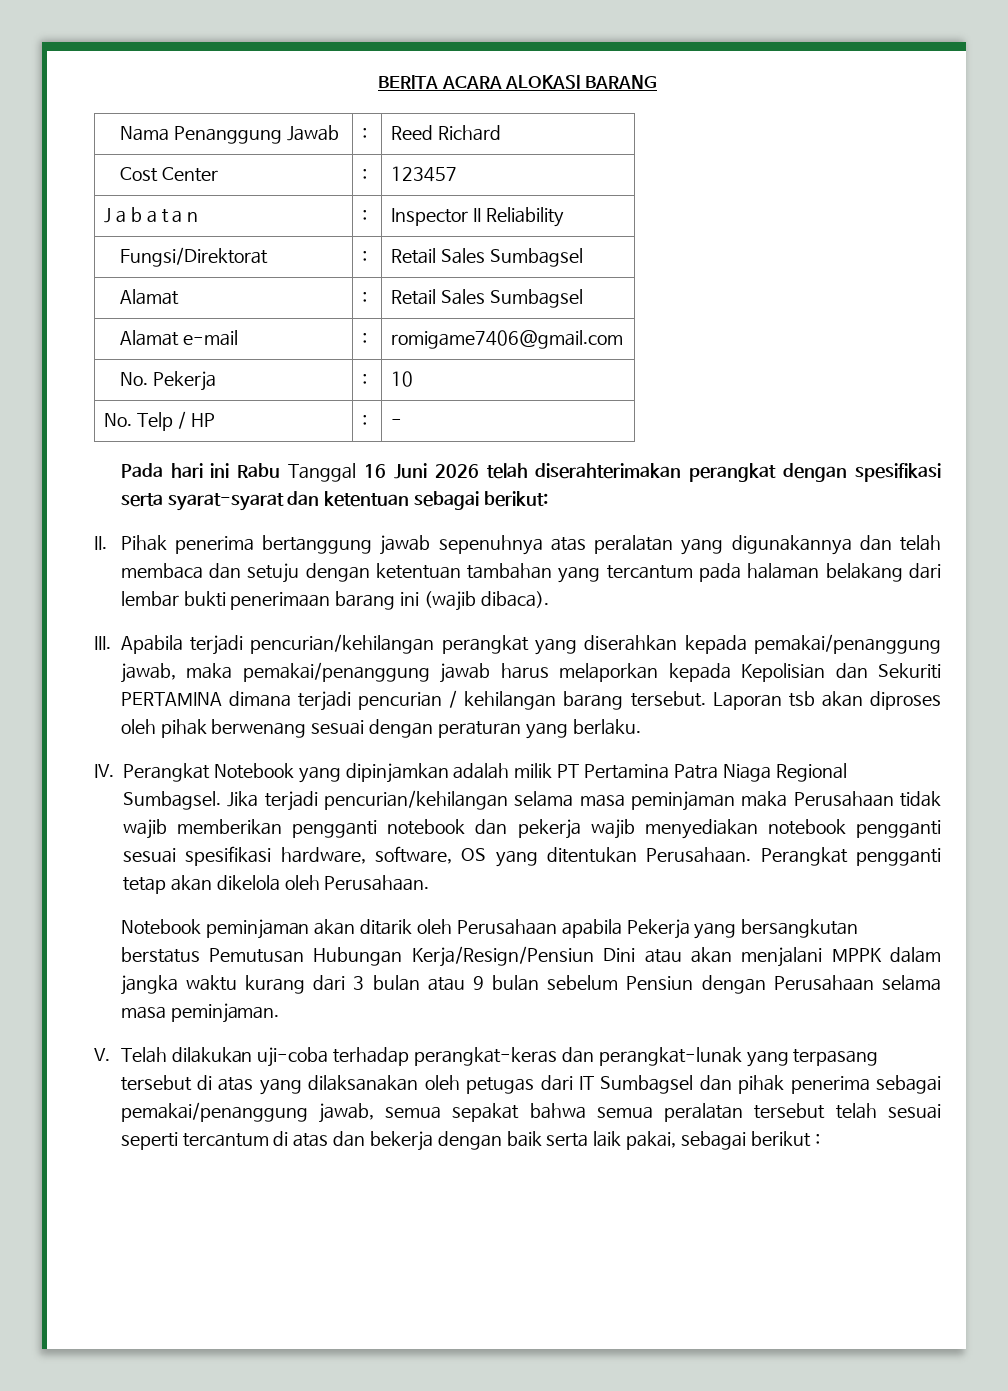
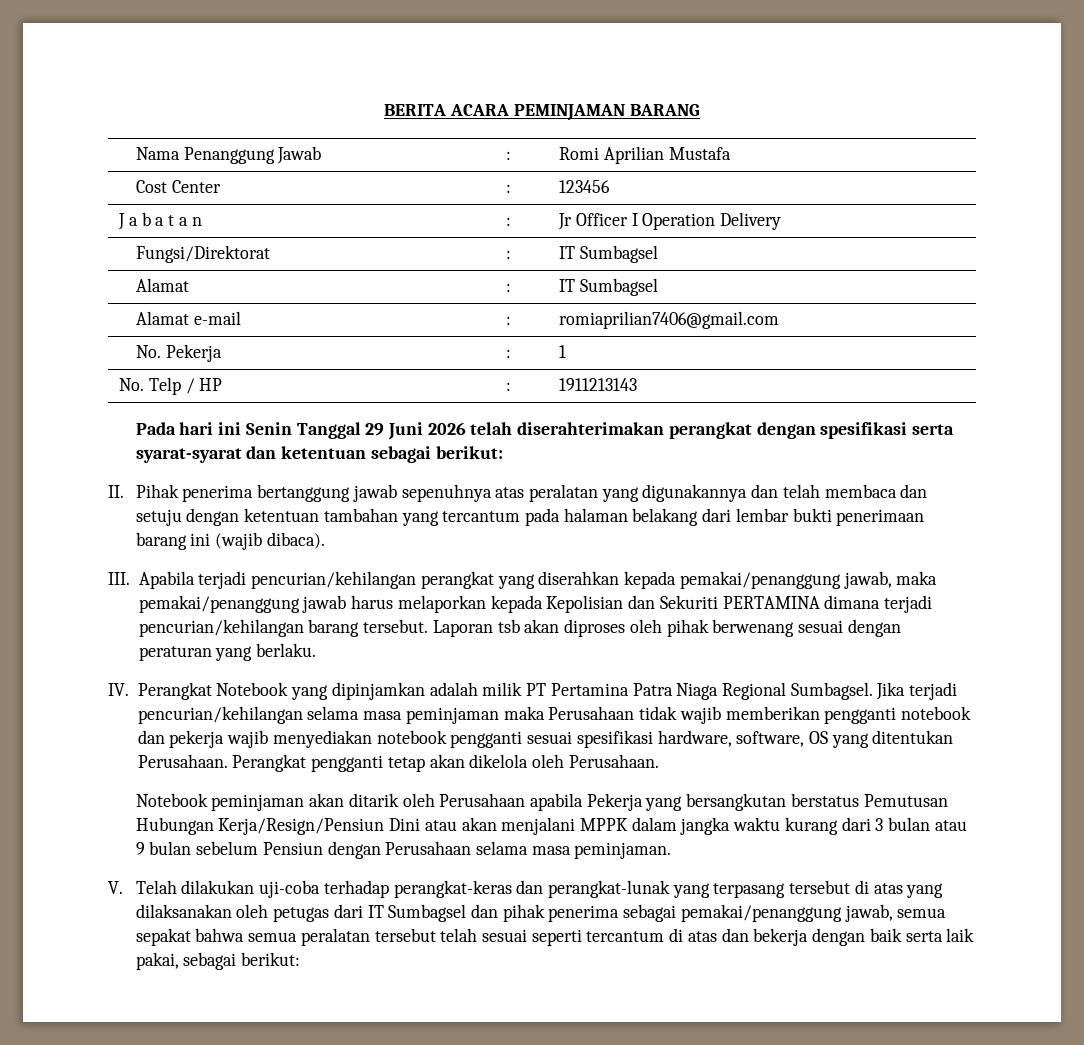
- BERITA ACARA ALOKASI BARANG
+ BERITA ACARA PEMINJAMAN BARANG
- Nama Penanggung Jawab | : | Reed Richard
+ Nama Penanggung Jawab | : | Romi Aprilian Mustafa
- Cost Center | : | 123457
+ Cost Center | : | 123456
- J a b a t a n | : | Inspector II Reliability
+ J a b a t a n | : | Jr Officer I Operation Delivery
- Fungsi/Direktorat | : | Retail Sales Sumbagsel
+ Fungsi/Direktorat | : | IT Sumbagsel
- Alamat | : | Retail Sales Sumbagsel
+ Alamat | : | IT Sumbagsel
- Alamat e-mail | : | romigame7406@gmail.com
+ Alamat e-mail | : | romiaprilian7406@gmail.com
- No. Pekerja | : | 10
+ No. Pekerja | : | 1
- No. Telp / HP | : | -
+ No. Telp / HP | : | 1911213143
- Pada hari ini Rabu Tanggal 16 Juni 2026 telah diserahterimakan perangkat dengan spesifikasi serta syarat-syarat dan ketentuan sebagai berikut:
+ Pada hari ini Senin Tanggal 29 Juni 2026 telah diserahterimakan perangkat dengan spesifikasi serta syarat-syarat dan ketentuan sebagai berikut:
- III. Apabila terjadi pencurian/kehilangan perangkat yang diserahkan kepada pemakai/penanggung jawab, maka pemakai/penanggung jawab harus melaporkan kepada Kepolisian dan Sekuriti PERTAMINA dimana terjadi pencurian / kehilangan barang tersebut.
+ III. Apabila terjadi pencurian/kehilangan perangkat yang diserahkan kepada pemakai/penanggung jawab, maka pemakai/penanggung jawab harus melaporkan kepada Kepolisian dan Sekuriti PERTAMINA dimana terjadi pencurian/kehilangan barang tersebut.
- V. Telah dilakukan uji-coba terhadap perangkat-keras dan perangkat-lunak yang terpasang tersebut di atas yang dilaksanakan oleh petugas dari IT Sumbagsel dan pihak penerima sebagai pemakai/penanggung jawab, semua sepakat bahwa semua peralatan tersebut telah sesuai seperti tercantum di atas dan bekerja dengan baik serta laik pakai, sebagai berikut :
+ V. Telah dilakukan uji-coba terhadap perangkat-keras dan perangkat-lunak yang terpasang tersebut di atas yang dilaksanakan oleh petugas dari IT Sumbagsel dan pihak penerima sebagai pemakai/penanggung jawab, semua sepakat bahwa semua peralatan tersebut telah sesuai seperti tercantum di atas dan bekerja dengan baik serta laik pakai, sebagai berikut:

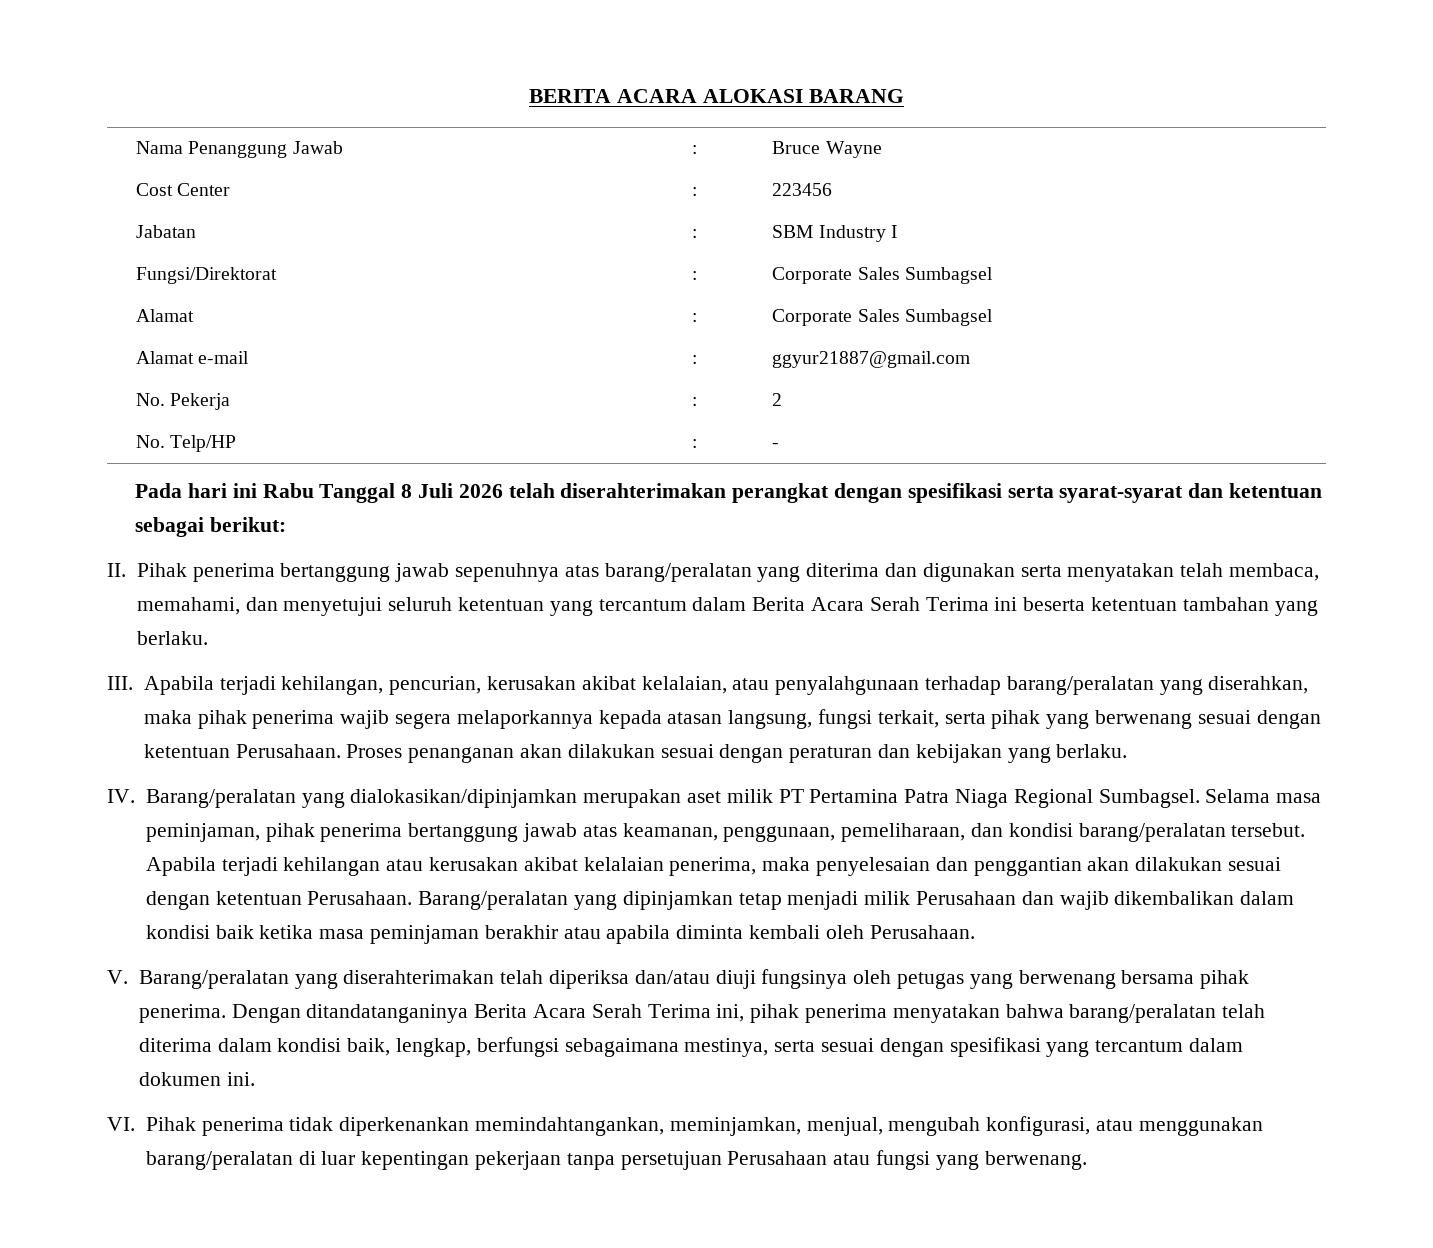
- BERITA ACARA PEMINJAMAN BARANG
+ BERITA ACARA ALOKASI BARANG
- Nama Penanggung Jawab | : | Romi Aprilian Mustafa
+ Nama Penanggung Jawab | : | Bruce Wayne
- Cost Center | : | 123456
- J a b a t a n | : | Jr Officer I Operation Delivery
+ Cost Center | : | 223456
+ Jabatan | : | SBM Industry I
- Fungsi/Direktorat | : | IT Sumbagsel
+ Fungsi/Direktorat | : | Corporate Sales Sumbagsel
- Alamat | : | IT Sumbagsel
+ Alamat | : | Corporate Sales Sumbagsel
- Alamat e-mail | : | romiaprilian7406@gmail.com
+ Alamat e-mail | : | ggyur21887@gmail.com
- No. Pekerja | : | 1
- No. Telp / HP | : | 1911213143
+ No. Pekerja | : | 2
+ No. Telp/HP | : | -
- Pada hari ini Senin Tanggal 29 Juni 2026 telah diserahterimakan perangkat dengan spesifikasi serta syarat-syarat dan ketentuan sebagai berikut:
+ Pada hari ini Rabu Tanggal 8 Juli 2026 telah diserahterimakan perangkat dengan spesifikasi serta syarat-syarat dan ketentuan sebagai berikut:
- II. Pihak penerima bertanggung jawab sepenuhnya atas peralatan yang digunakannya dan telah membaca dan setuju dengan ketentuan tambahan yang tercantum pada halaman belakang dari lembar bukti penerimaan barang ini (wajib dibaca).
- III. Apabila terjadi pencurian/kehilangan perangkat yang diserahkan kepada pemakai/penanggung jawab, maka pemakai/penanggung jawab harus melaporkan kepada Kepolisian dan Sekuriti PERTAMINA dimana terjadi pencurian/kehilangan barang tersebut. Laporan tsb akan diproses oleh pihak berwenang sesuai dengan peraturan yang berlaku.
- IV. Perangkat Notebook yang dipinjamkan adalah milik PT Pertamina Patra Niaga Regional Sumbagsel.
+ II. Pihak penerima bertanggung jawab sepenuhnya atas barang/peralatan yang diterima dan digunakan serta menyatakan telah membaca, memahami, dan menyetujui seluruh ketentuan yang tercantum dalam Berita Acara Serah Terima ini beserta ketentuan tambahan yang berlaku.
+ III. Apabila terjadi kehilangan, pencurian, kerusakan akibat kelalaian, atau penyalahgunaan terhadap barang/peralatan yang diserahkan, maka pihak penerima wajib segera melaporkannya kepada atasan langsung, fungsi terkait, serta pihak yang berwenang sesuai dengan ketentuan Perusahaan. Proses penanganan akan dilakukan sesuai dengan peraturan dan kebijakan yang berlaku.
+ IV. Barang/peralatan yang dialokasikan/dipinjamkan merupakan aset milik PT Pertamina Patra Niaga Regional Sumbagsel.
- Jika terjadi pencurian/kehilangan selama masa peminjaman maka Perusahaan tidak wajib memberikan pengganti notebook dan pekerja wajib menyediakan notebook pengganti sesuai spesifikasi hardware, software, OS yang ditentukan Perusahaan. Perangkat pengganti tetap akan dikelola oleh Perusahaan.
- Notebook peminjaman akan ditarik oleh Perusahaan apabila Pekerja yang bersangkutan berstatus Pemutusan Hubungan Kerja/Resign/Pensiun Dini atau akan menjalani MPPK dalam jangka waktu kurang dari 3 bulan atau 9 bulan sebelum Pensiun dengan Perusahaan selama masa peminjaman.
- V. Telah dilakukan uji-coba terhadap perangkat-keras dan perangkat-lunak yang terpasang tersebut di atas yang dilaksanakan oleh petugas dari IT Sumbagsel dan pihak penerima sebagai pemakai/penanggung jawab, semua sepakat bahwa semua peralatan tersebut telah sesuai seperti tercantum di atas dan bekerja dengan baik serta laik pakai, sebagai berikut:
+ Selama masa peminjaman, pihak penerima bertanggung jawab atas keamanan, penggunaan, pemeliharaan, dan kondisi barang/peralatan tersebut. Apabila terjadi kehilangan atau kerusakan akibat kelalaian penerima, maka penyelesaian dan penggantian akan dilakukan sesuai dengan ketentuan Perusahaan. Barang/peralatan yang dipinjamkan tetap menjadi milik Perusahaan dan wajib dikembalikan dalam kondisi baik ketika masa peminjaman berakhir atau apabila diminta kembali oleh Perusahaan.
+ V. Barang/peralatan yang diserahterimakan telah diperiksa dan/atau diuji fungsinya oleh petugas yang berwenang bersama pihak penerima. Dengan ditandatanganinya Berita Acara Serah Terima ini, pihak penerima menyatakan bahwa barang/peralatan telah diterima dalam kondisi baik, lengkap, berfungsi sebagaimana mestinya, serta sesuai dengan spesifikasi yang tercantum dalam dokumen ini.
+ VI. Pihak penerima tidak diperkenankan memindahtangankan, meminjamkan, menjual, mengubah konfigurasi, atau menggunakan barang/peralatan di luar kepentingan pekerjaan tanpa persetujuan Perusahaan atau fungsi yang berwenang.

